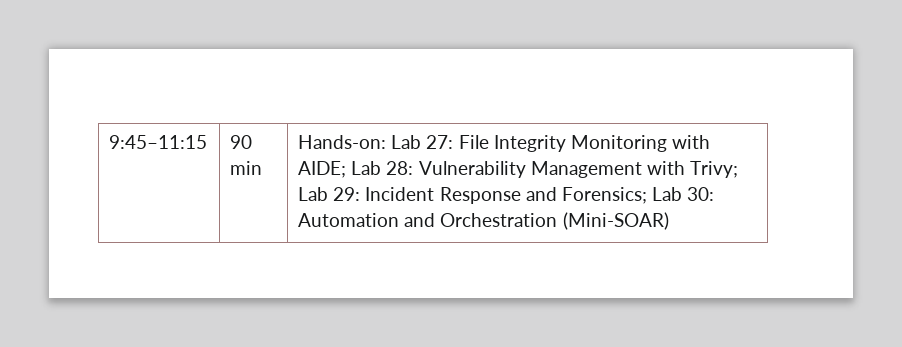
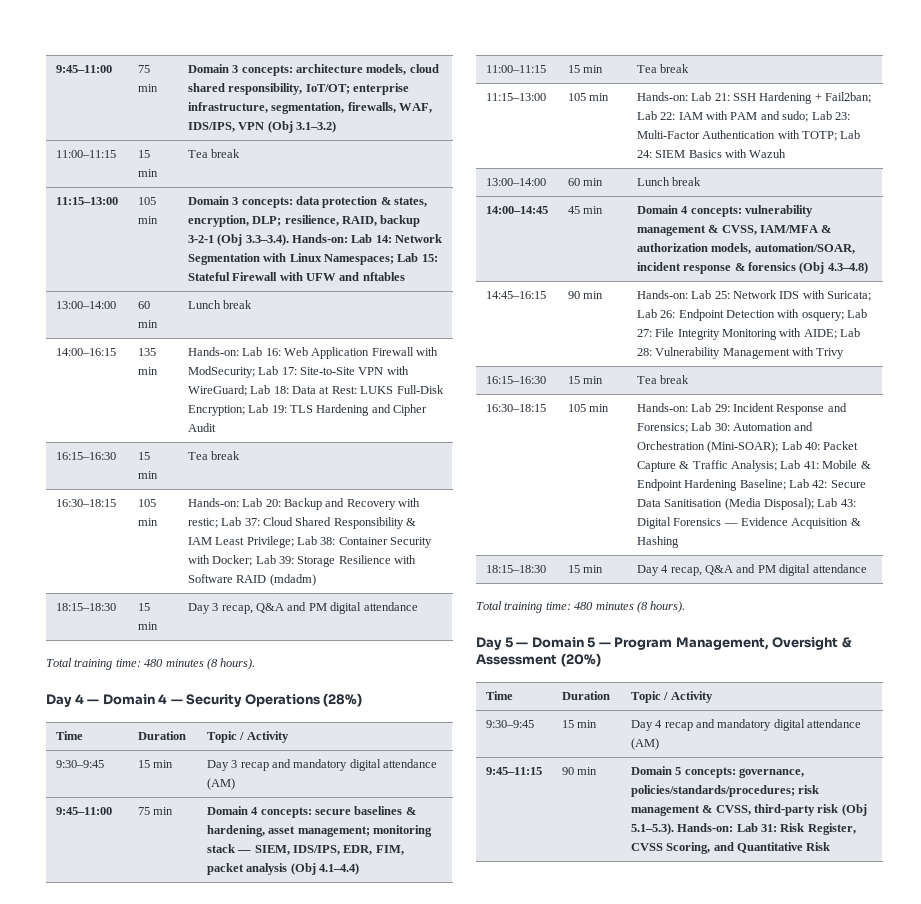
- 9:45–11:15 | 90 min | Hands-on: Lab 27: File Integrity Monitoring with AIDE; Lab 28: Vulnerability Management with Trivy; Lab 29: Incident Response and Forensics; Lab 30: Automation and Orchestration (Mini-SOAR)
+ 9:45–11:00 | 75 min | Domain 3 concepts: architecture models, cloud shared responsibility, IoT/OT; enterprise infrastructure, segmentation, firewalls, WAF, IDS/IPS, VPN (Obj 3.1–3.2)
+ 11:00–11:15 | 15 min | Tea break
+ 11:15–13:00 | 105 min | Domain 3 concepts: data protection & states, encryption, DLP; resilience, RAID, backup 3-2-1 (Obj 3.3–3.4). Hands-on: Lab 14: Network Segmentation with Linux Namespaces; Lab 15: Stateful Firewall with UFW and nftables
+ 13:00–14:00 | 60 min | Lunch break
+ 14:00–16:15 | 135 min | Hands-on: Lab 16: Web Application Firewall with ModSecurity; Lab 17: Site-to-Site VPN with WireGuard; Lab 18: Data at Rest: LUKS Full-Disk Encryption; Lab 19: TLS Hardening and Cipher Audit
+ 16:15–16:30 | 15 min | Tea break
+ 16:30–18:15 | 105 min | Hands-on: Lab 20: Backup and Recovery with restic; Lab 37: Cloud Shared Responsibility & IAM Least Privilege; Lab 38: Container Security with Docker; Lab 39: Storage Resilience with Software RAID (mdadm)
+ 18:15–18:30 | 15 min | Day 3 recap, Q&A and PM digital attendance
+ Total training time: 480 minutes (8 hours).
+ Day 4 — Domain 4 — Security Operations (28%)
+ Time | Duration | Topic / Activity
+ 9:30–9:45 | 15 min | Day 3 recap and mandatory digital attendance (AM)
+ 9:45–11:00 | 75 min | Domain 4 concepts: secure baselines & hardening, asset management; monitoring stack — SIEM, IDS/IPS, EDR, FIM, packet analysis (Obj 4.1–4.4)
+ 11:00–11:15 | 15 min | Tea break
+ 11:15–13:00 | 105 min | Hands-on: Lab 21: SSH Hardening + Fail2ban; Lab 22: IAM with PAM and sudo; Lab 23: Multi-Factor Authentication with TOTP; Lab 24: SIEM Basics with Wazuh
+ 13:00–14:00 | 60 min | Lunch break
+ 14:00–14:45 | 45 min | Domain 4 concepts: vulnerability management & CVSS, IAM/MFA & authorization models, automation/SOAR, incident response & forensics (Obj 4.3–4.8)
+ 14:45–16:15 | 90 min | Hands-on: Lab 25: Network IDS with Suricata; Lab 26: Endpoint Detection with osquery; Lab 27: File Integrity Monitoring with AIDE; Lab 28: Vulnerability Management with Trivy
+ 16:15–16:30 | 15 min | Tea break
+ 16:30–18:15 | 105 min | Hands-on: Lab 29: Incident Response and Forensics; Lab 30: Automation and Orchestration (Mini-SOAR); Lab 40: Packet Capture & Traffic Analysis; Lab 41: Mobile & Endpoint Hardening Baseline; Lab 42: Secure Data Sanitisation (Media Disposal); Lab 43: Digital Forensics — Evidence Acquisition & Hashing
+ 18:15–18:30 | 15 min | Day 4 recap, Q&A and PM digital attendance
+ Total training time: 480 minutes (8 hours).
+ Day 5 — Domain 5 — Program Management, Oversight & Assessment (20%)
+ Time | Duration | Topic / Activity
+ 9:30–9:45 | 15 min | Day 4 recap and mandatory digital attendance (AM)
+ 9:45–11:15 | 90 min | Domain 5 concepts: governance, policies/standards/procedures; risk management & CVSS, third-party risk (Obj 5.1–5.3). Hands-on: Lab 31: Risk Register, CVSS Scoring, and Quantitative Risk

